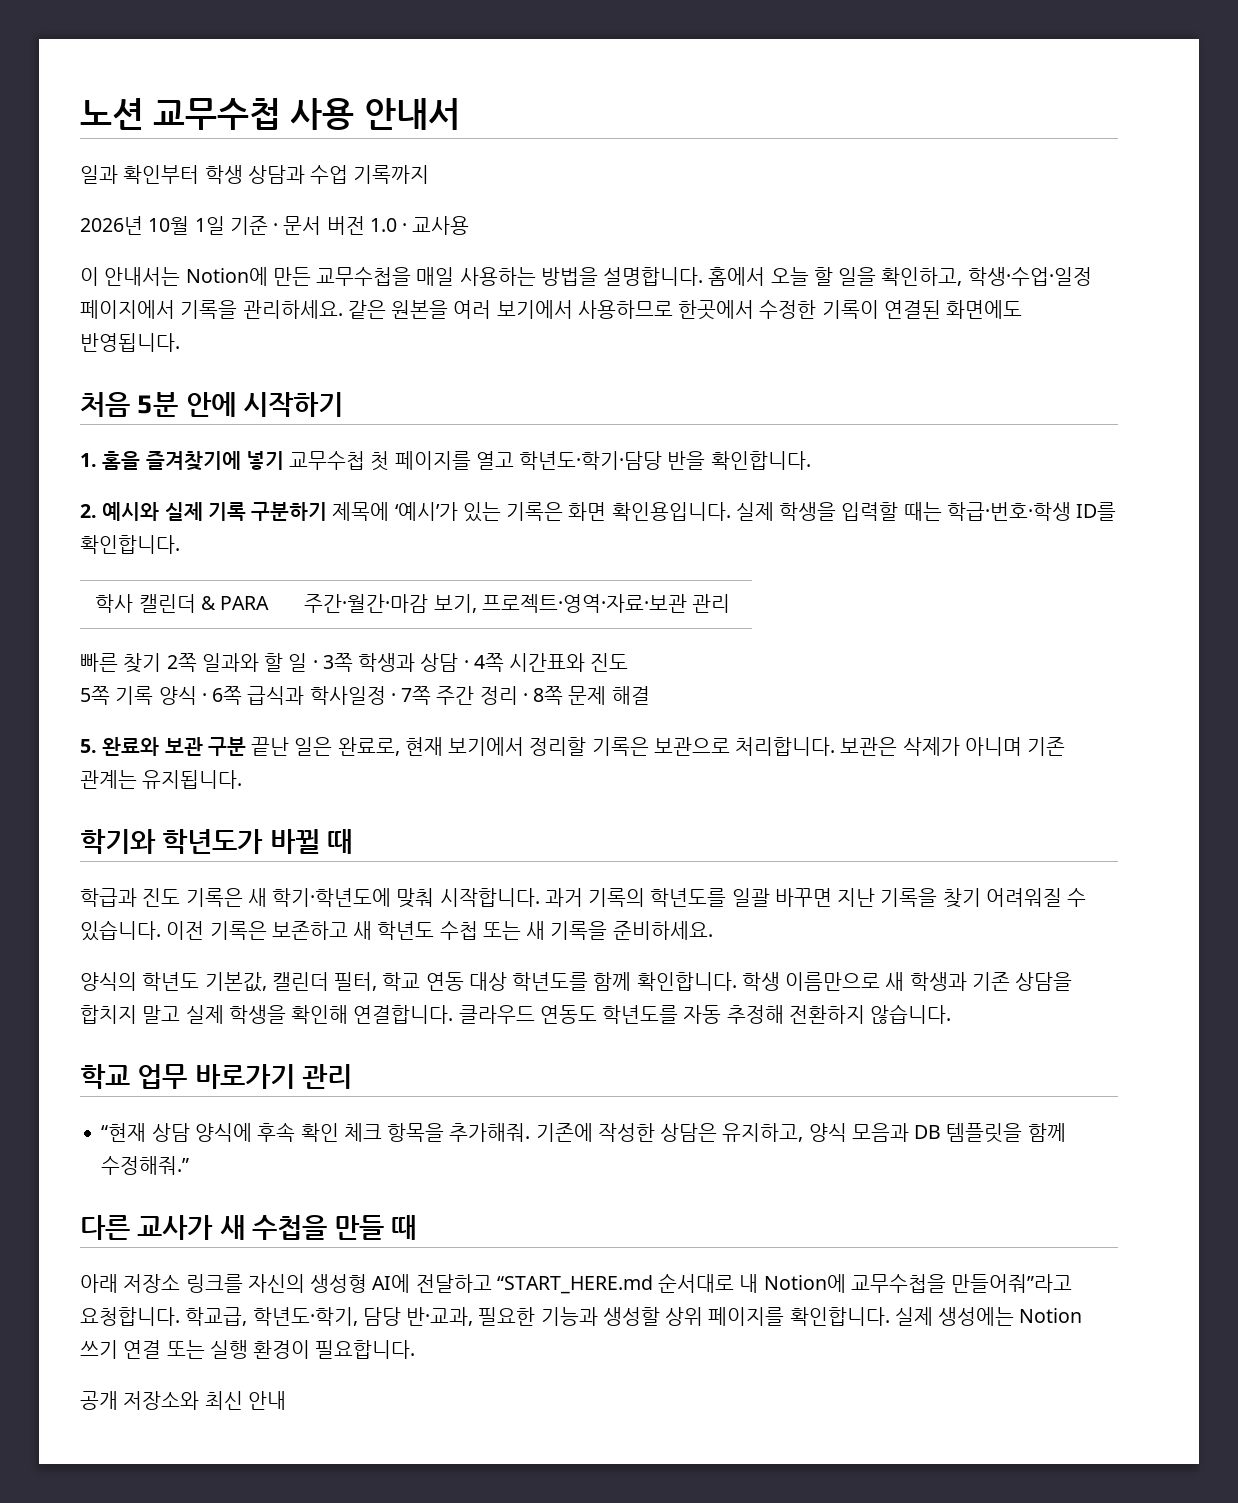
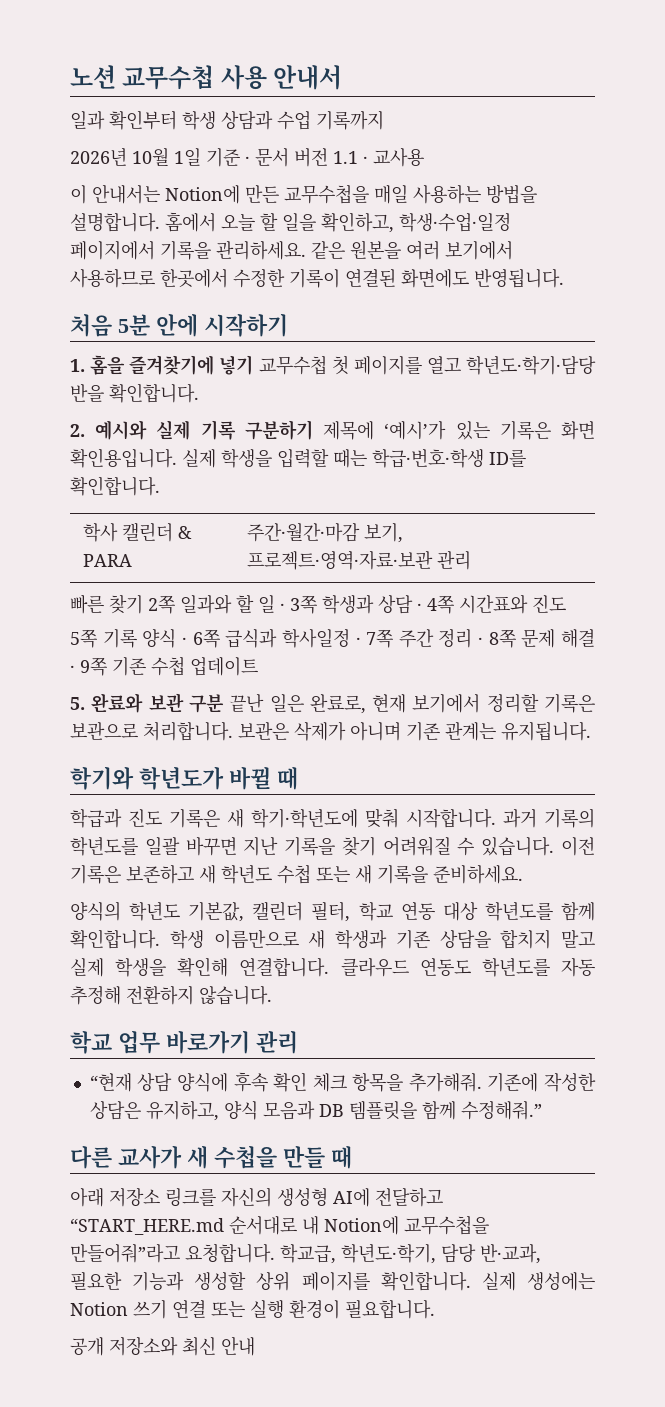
- 2026년 10월 1일 기준 · 문서 버전 1.0 · 교사용
+ 2026년 10월 1일 기준 · 문서 버전 1.1 · 교사용
- 5쪽 기록 양식 · 6쪽 급식과 학사일정 · 7쪽 주간 정리 · 8쪽 문제 해결
+ 5쪽 기록 양식 · 6쪽 급식과 학사일정 · 7쪽 주간 정리 · 8쪽 문제 해결 · 9쪽 기존 수첩 업데이트

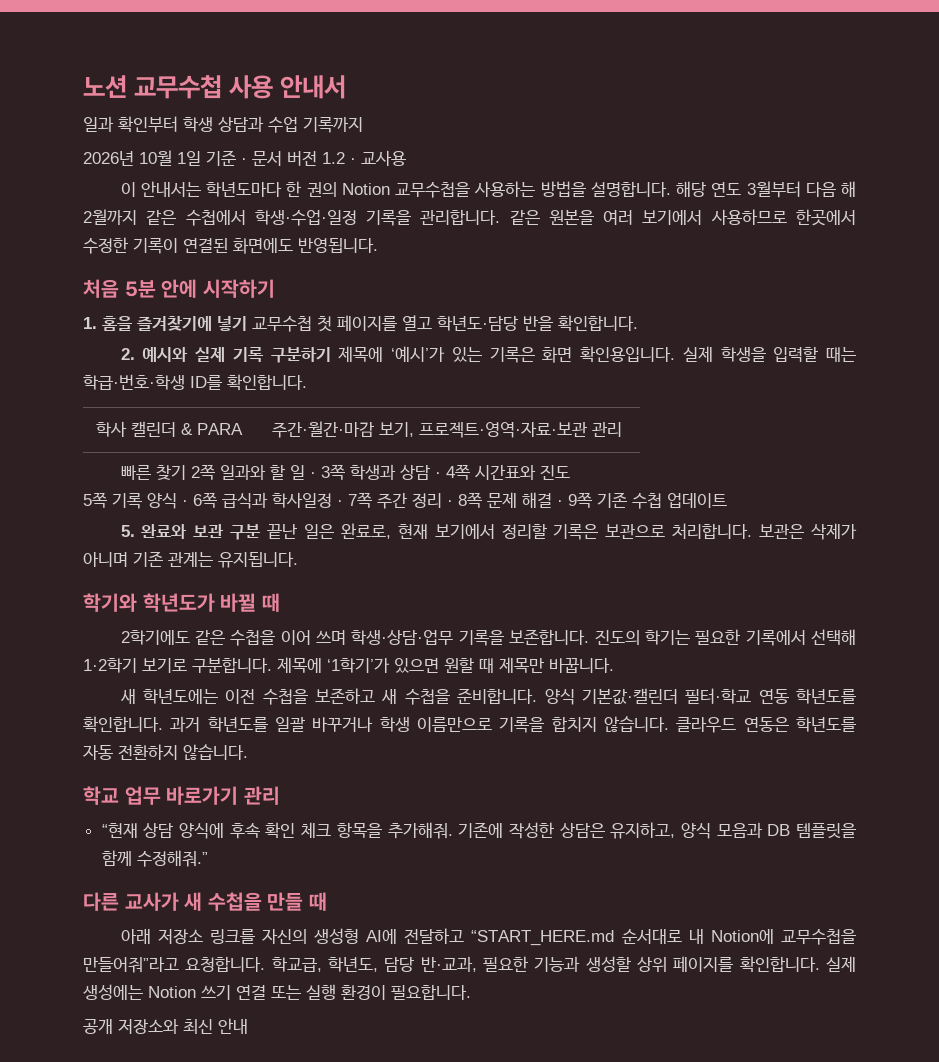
- 2026년 10월 1일 기준 · 문서 버전 1.1 · 교사용
+ 2026년 10월 1일 기준 · 문서 버전 1.2 · 교사용
- 이 안내서는 Notion에 만든 교무수첩을 매일 사용하는 방법을 설명합니다. 홈에서 오늘 할 일을 확인하고, 학생·수업·일정 페이지에서 기록을 관리하세요.
+ 이 안내서는 학년도마다 한 권의 Notion 교무수첩을 사용하는 방법을 설명합니다. 해당 연도 3월부터 다음 해 2월까지 같은 수첩에서 학생·수업·일정 기록을 관리합니다.
- 1. 홈을 즐겨찾기에 넣기 교무수첩 첫 페이지를 열고 학년도·학기·담당 반을 확인합니다.
+ 1. 홈을 즐겨찾기에 넣기 교무수첩 첫 페이지를 열고 학년도·담당 반을 확인합니다.
- 학급과 진도 기록은 새 학기·학년도에 맞춰 시작합니다. 과거 기록의 학년도를 일괄 바꾸면 지난 기록을 찾기 어려워질 수 있습니다. 이전 기록은 보존하고 새 학년도 수첩 또는 새 기록을 준비하세요.
- 양식의 학년도 기본값, 캘린더 필터, 학교 연동 대상 학년도를 함께 확인합니다. 학생 이름만으로 새 학생과 기존 상담을 합치지 말고 실제 학생을 확인해 연결합니다. 클라우드 연동도 학년도를 자동 추정해 전환하지 않습니다.
+ 2학기에도 같은 수첩을 이어 쓰며 학생·상담·업무 기록을 보존합니다. 진도의 학기는 필요한 기록에서 선택해 1·2학기 보기로 구분합니다. 제목에 ‘1학기’가 있으면 원할 때 제목만 바꿉니다.
+ 새 학년도에는 이전 수첩을 보존하고 새 수첩을 준비합니다. 양식 기본값·캘린더 필터·학교 연동 학년도를 확인합니다. 과거 학년도를 일괄 바꾸거나 학생 이름만으로 기록을 합치지 않습니다. 클라우드 연동은 학년도를 자동 전환하지 않습니다.
- 학교급, 학년도·학기, 담당 반·교과, 필요한 기능과 생성할 상위 페이지를 확인합니다.
+ 학교급, 학년도, 담당 반·교과, 필요한 기능과 생성할 상위 페이지를 확인합니다.

